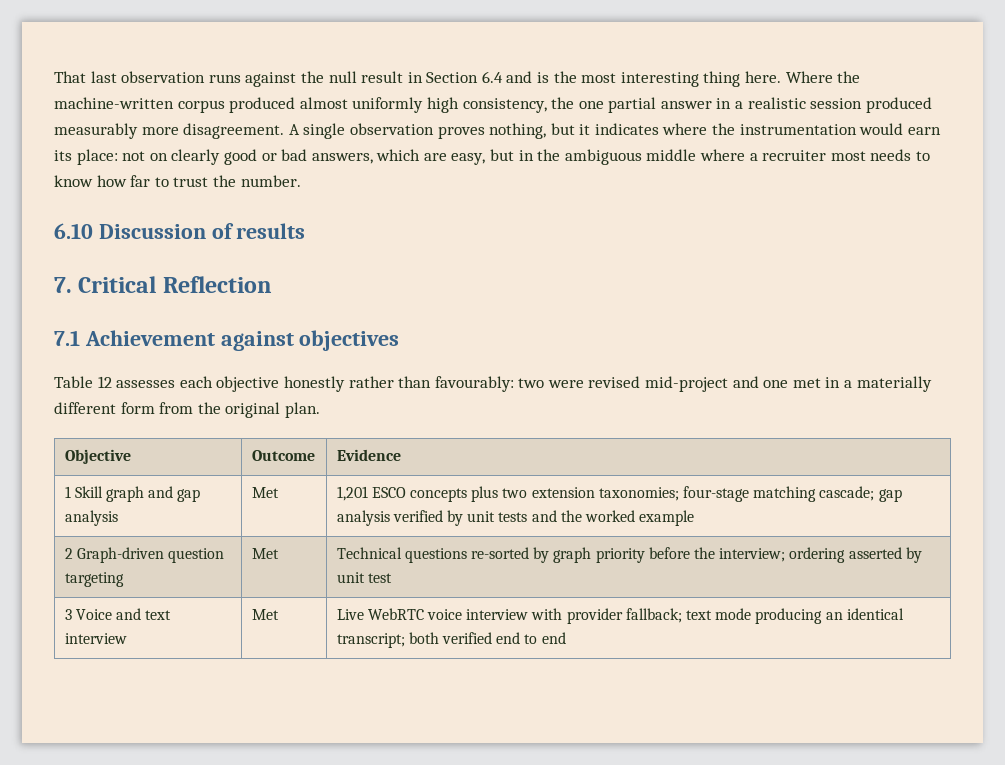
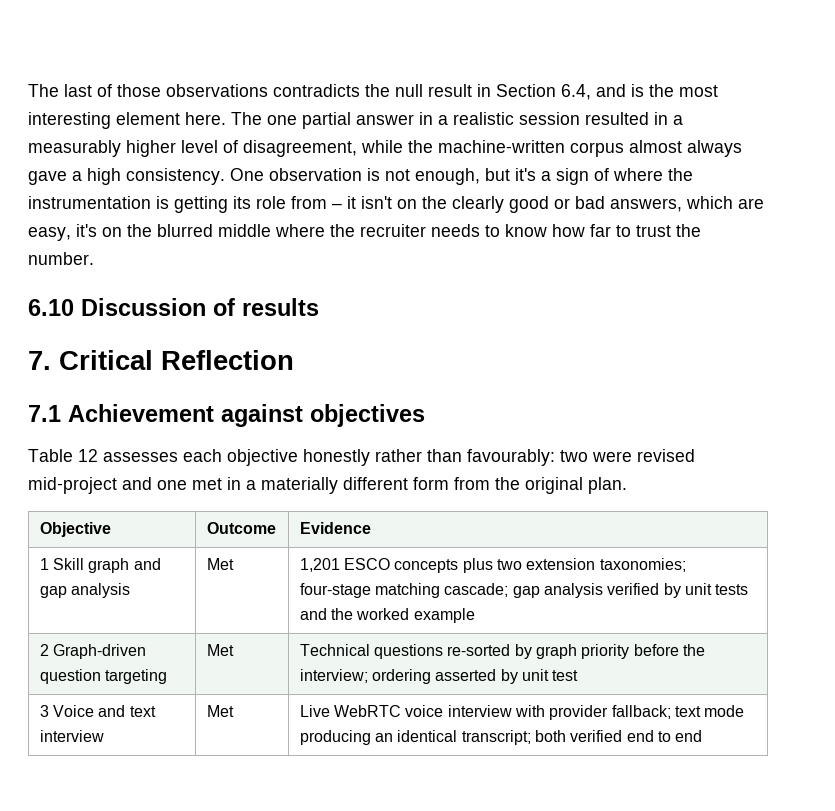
- That last observation runs against the null result in Section 6.4 and is the most interesting thing here. Where the machine-written corpus produced almost uniformly high consistency, the one partial answer in a realistic session produced measurably more disagreement. A single observation proves nothing, but it indicates where the instrumentation would earn its place: not on clearly good or bad answers, which are easy, but in the ambiguous middle where a recruiter most needs to know how far to trust the number.
+ The last of those observations contradicts the null result in Section 6.4, and is the most interesting element here. The one partial answer in a realistic session resulted in a measurably higher level of disagreement, while the machine-written corpus almost always gave a high consistency. One observation is not enough, but it's a sign of where the instrumentation is getting its role from – it isn't on the clearly good or bad answers, which are easy, it's on the blurred middle where the recruiter needs to know how far to trust the number.

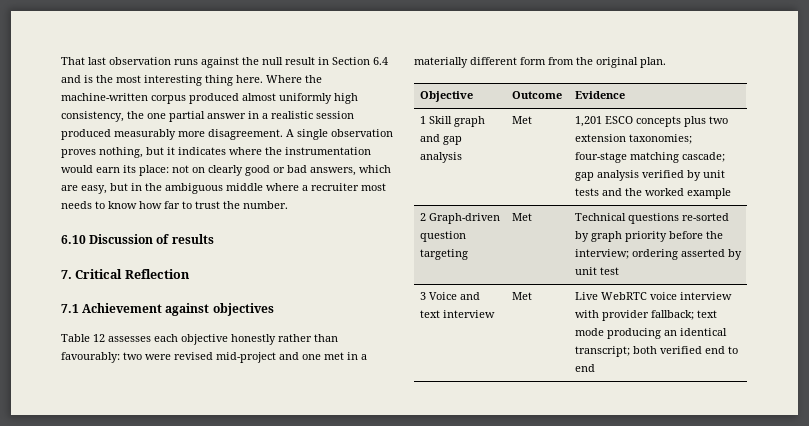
- The last of those observations contradicts the null result in Section 6.4, and is the most interesting element here. The one partial answer in a realistic session resulted in a measurably higher level of disagreement, while the machine-written corpus almost always gave a high consistency. One observation is not enough, but it's a sign of where the instrumentation is getting its role from – it isn't on the clearly good or bad answers, which are easy, it's on the blurred middle where the recruiter needs to know how far to trust the number.
+ That last observation runs against the null result in Section 6.4 and is the most interesting thing here. Where the machine-written corpus produced almost uniformly high consistency, the one partial answer in a realistic session produced measurably more disagreement. A single observation proves nothing, but it indicates where the instrumentation would earn its place: not on clearly good or bad answers, which are easy, but in the ambiguous middle where a recruiter most needs to know how far to trust the number.

